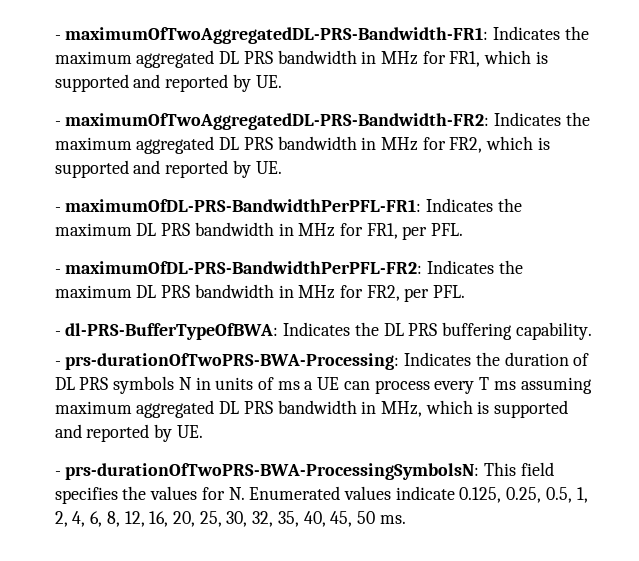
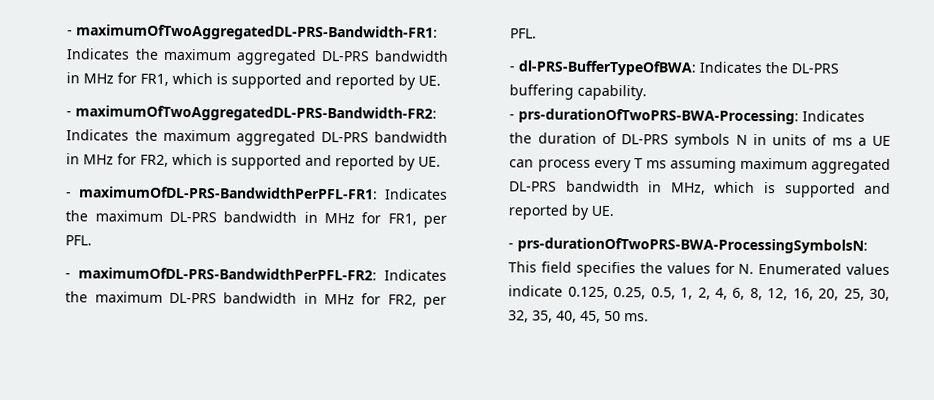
- - maximumOfTwoAggregatedDL-PRS-Bandwidth-FR1: Indicates the maximum aggregated DL PRS bandwidth in MHz for FR1, which is supported and reported by UE.
+ - maximumOfTwoAggregatedDL-PRS-Bandwidth-FR1: Indicates the maximum aggregated DL-PRS bandwidth in MHz for FR1, which is supported and reported by UE.
- - maximumOfTwoAggregatedDL-PRS-Bandwidth-FR2: Indicates the maximum aggregated DL PRS bandwidth in MHz for FR2, which is supported and reported by UE.
+ - maximumOfTwoAggregatedDL-PRS-Bandwidth-FR2: Indicates the maximum aggregated DL-PRS bandwidth in MHz for FR2, which is supported and reported by UE.
- - maximumOfDL-PRS-BandwidthPerPFL-FR1: Indicates the maximum DL PRS bandwidth in MHz for FR1, per PFL.
+ - maximumOfDL-PRS-BandwidthPerPFL-FR1: Indicates the maximum DL-PRS bandwidth in MHz for FR1, per PFL.
- - maximumOfDL-PRS-BandwidthPerPFL-FR2: Indicates the maximum DL PRS bandwidth in MHz for FR2, per PFL.
+ - maximumOfDL-PRS-BandwidthPerPFL-FR2: Indicates the maximum DL-PRS bandwidth in MHz for FR2, per PFL.
- - dl-PRS-BufferTypeOfBWA: Indicates the DL PRS buffering capability.
+ - dl-PRS-BufferTypeOfBWA: Indicates the DL-PRS buffering capability.
- - prs-durationOfTwoPRS-BWA-Processing: Indicates the duration of DL PRS symbols N in units of ms a UE can process every T ms assuming maximum aggregated DL PRS bandwidth in MHz, which is supported and reported by UE.
+ - prs-durationOfTwoPRS-BWA-Processing: Indicates the duration of DL-PRS symbols N in units of ms a UE can process every T ms assuming maximum aggregated DL-PRS bandwidth in MHz, which is supported and reported by UE.

